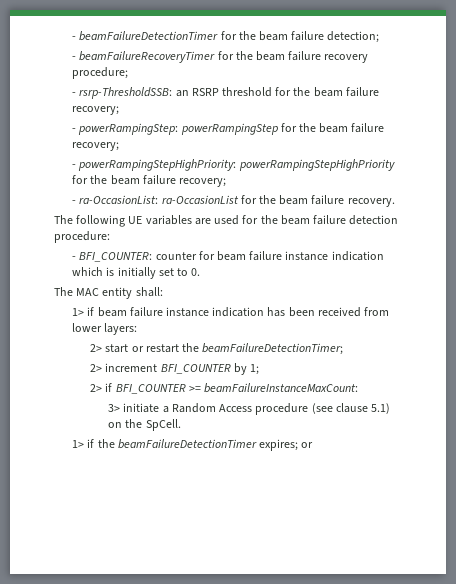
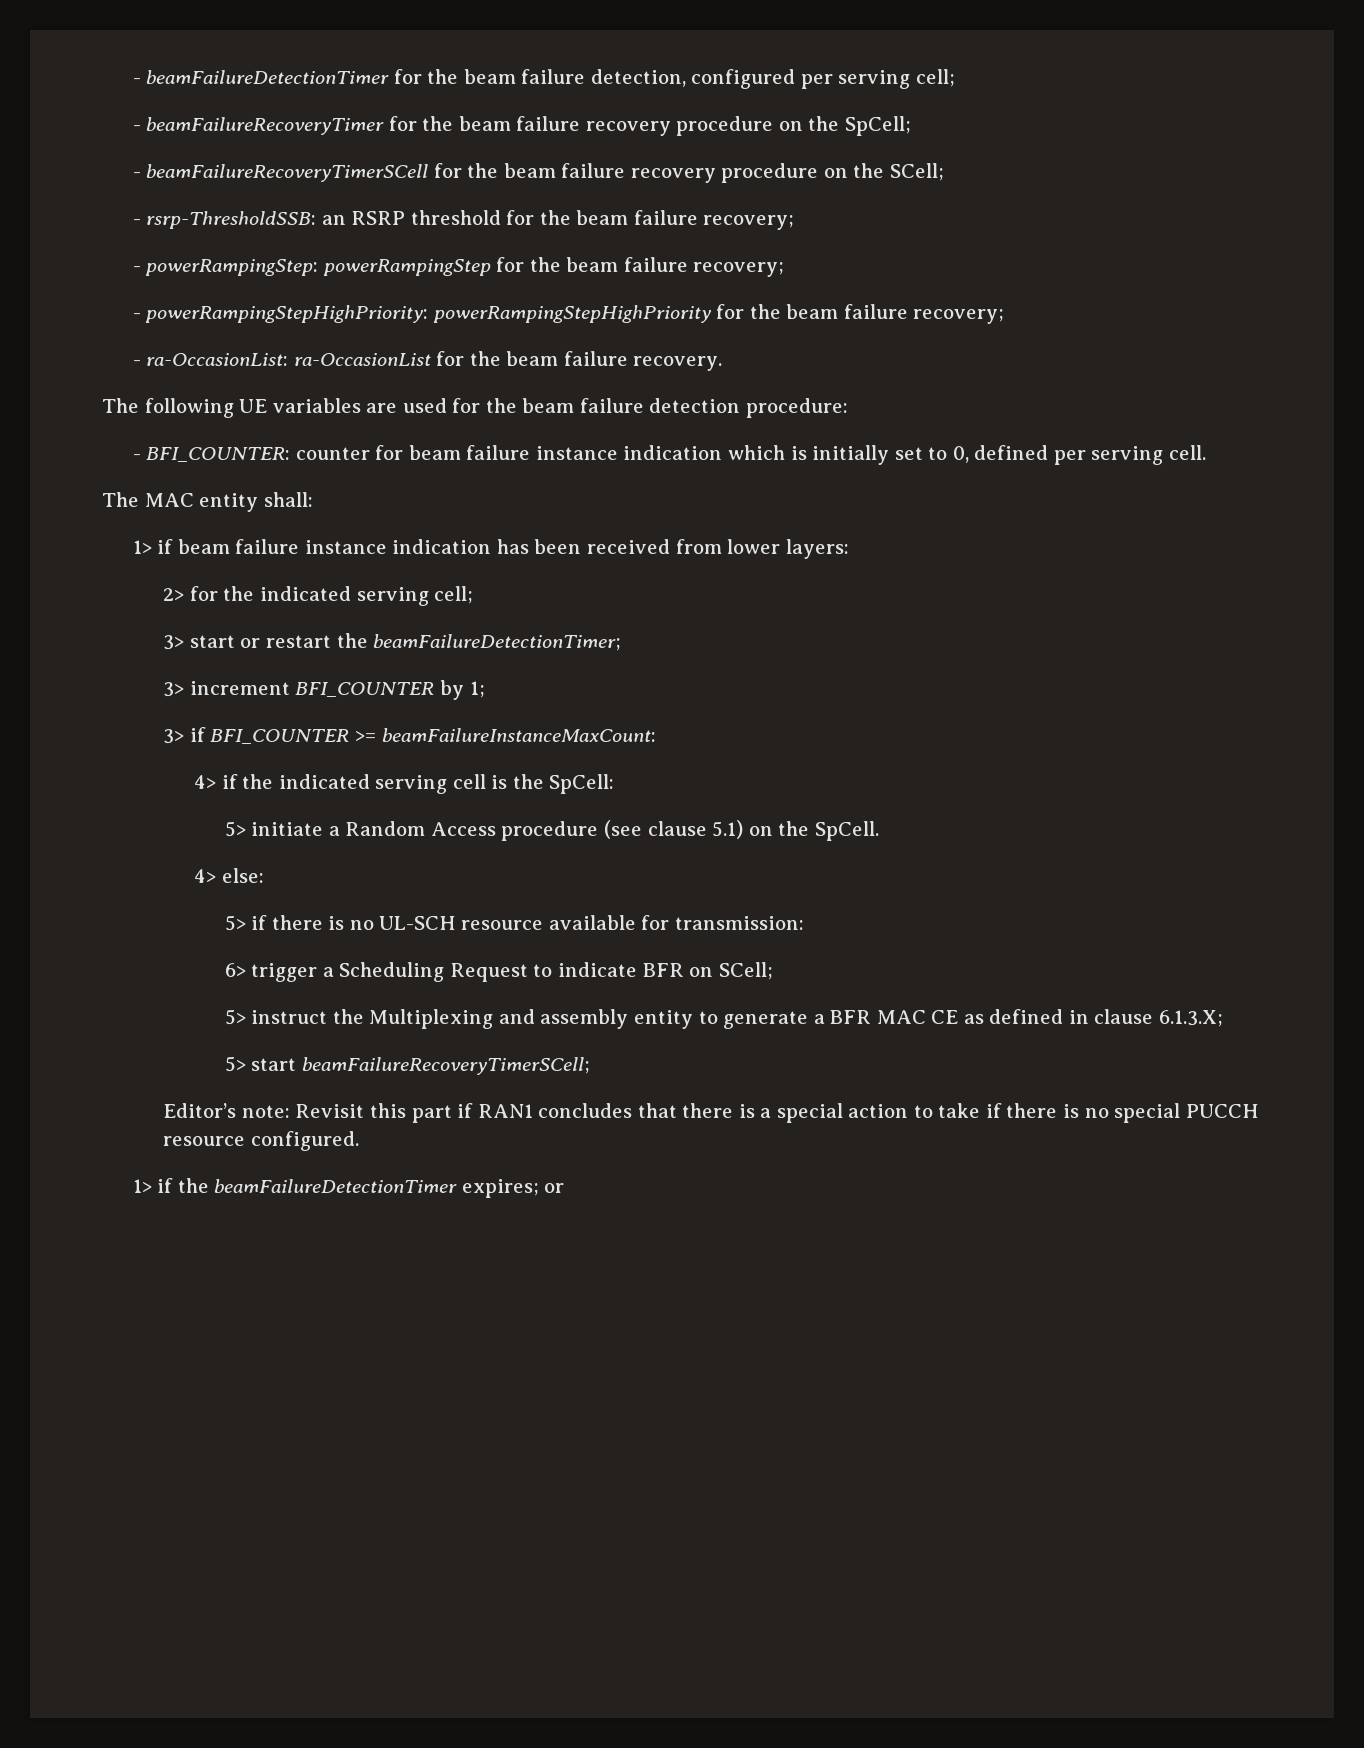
- - beamFailureDetectionTimer for the beam failure detection;
+ - beamFailureDetectionTimer for the beam failure detection, configured per serving cell;
- - beamFailureRecoveryTimer for the beam failure recovery procedure;
+ - beamFailureRecoveryTimer for the beam failure recovery procedure on the SpCell;
+ - beamFailureRecoveryTimerSCell for the beam failure recovery procedure on the SCell;
- - BFI_COUNTER: counter for beam failure instance indication which is initially set to 0.
+ - BFI_COUNTER: counter for beam failure instance indication which is initially set to 0, defined per serving cell.
- 2> start or restart the beamFailureDetectionTimer;
+ 2> for the indicated serving cell;
+ 3> start or restart the beamFailureDetectionTimer;
- 2> increment BFI_COUNTER by 1;
+ 3> increment BFI_COUNTER by 1;
- 2> if BFI_COUNTER >= beamFailureInstanceMaxCount:
+ 3> if BFI_COUNTER >= beamFailureInstanceMaxCount:
- 3> initiate a Random Access procedure (see clause 5.1) on the SpCell.
+ 4> if the indicated serving cell is the SpCell:
+ 5> initiate a Random Access procedure (see clause 5.1) on the SpCell.
+ 4> else:
+ 5> if there is no UL-SCH resource available for transmission:
+ 6> trigger a Scheduling Request to indicate BFR on SCell;
+ 5> instruct the Multiplexing and assembly entity to generate a BFR MAC CE as defined in clause 6.1.3.X;
+ 5> start beamFailureRecoveryTimerSCell;
+ Editor’s note: Revisit this part if RAN1 concludes that there is a special action to take if there is no special PUCCH resource configured.

